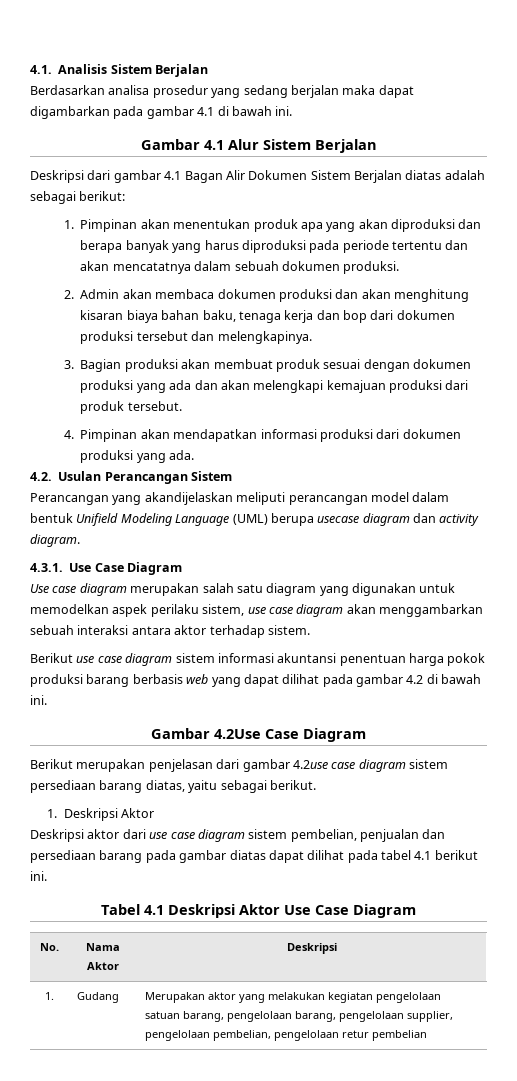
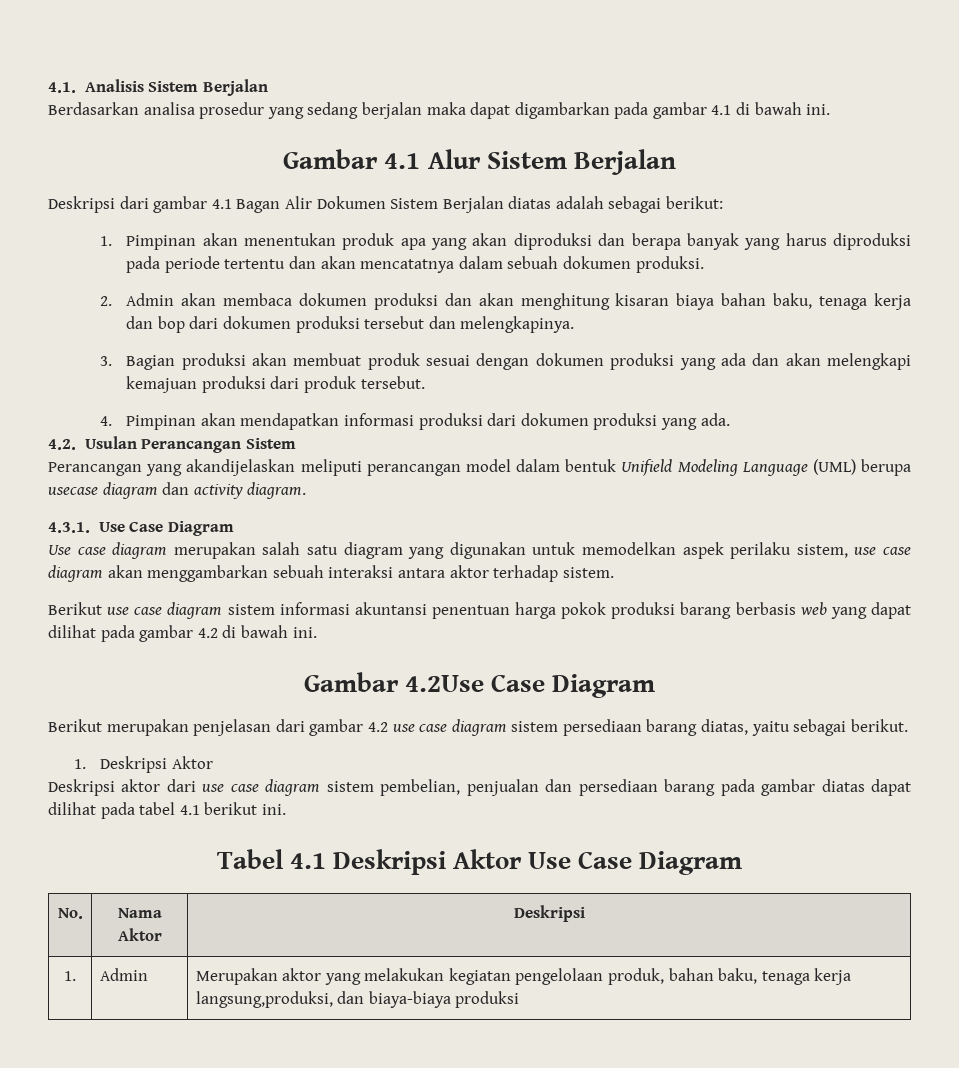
- Berikut merupakan penjelasan dari gambar 4.2use case diagram sistem persediaan barang diatas, yaitu sebagai berikut.
+ Berikut merupakan penjelasan dari gambar 4.2 use case diagram sistem persediaan barang diatas, yaitu sebagai berikut.
- 1. | Gudang | Merupakan aktor yang melakukan kegiatan pengelolaan satuan barang, pengelolaan barang, pengelolaan supplier, pengelolaan pembelian, pengelolaan retur pembelian
+ 1. | Admin | Merupakan aktor yang melakukan kegiatan pengelolaan produk, bahan baku, tenaga kerja langsung,produksi, dan biaya-biaya produksi

